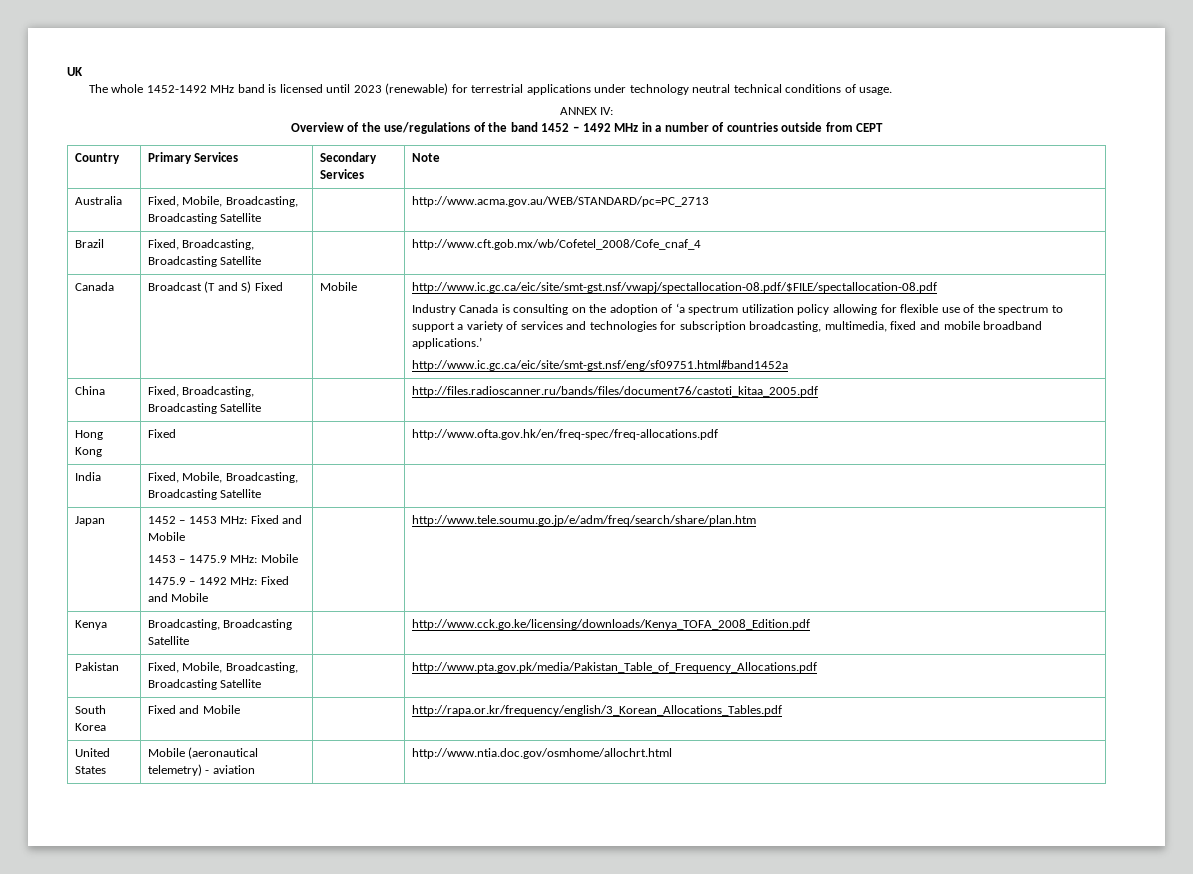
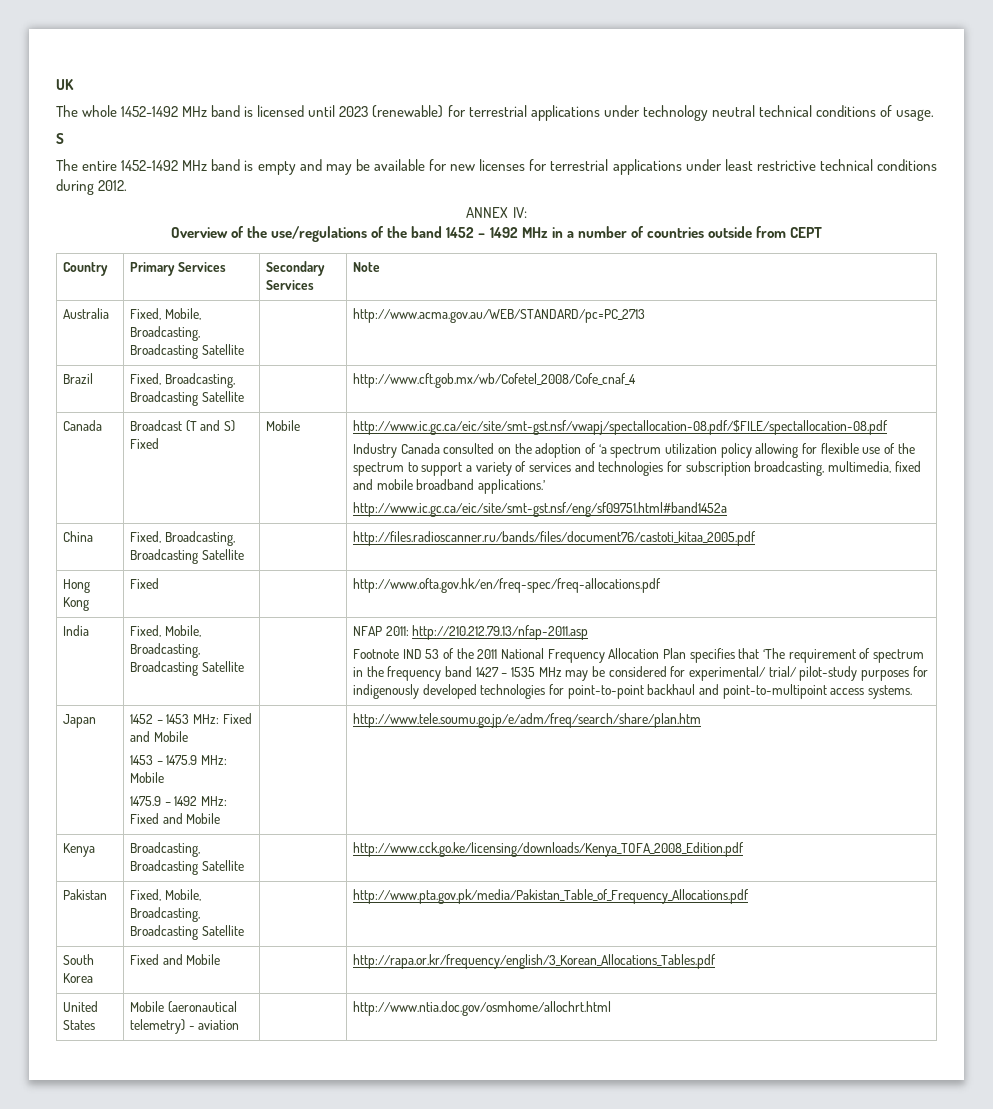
+ S
+ The entire 1452-1492 MHz band is empty and may be available for new licenses for terrestrial applications under least restrictive technical conditions during 2012.
- Industry Canada is consulting on the adoption of ‘a spectrum utilization policy allowing for flexible use of the spectrum to support a variety of services and technologies for subscription broadcasting, multimedia, fixed and mobile broadband applications.’
+ Industry Canada consulted on the adoption of ‘a spectrum utilization policy allowing for flexible use of the spectrum to support a variety of services and technologies for subscription broadcasting, multimedia, fixed and mobile broadband applications.’
+ NFAP 2011: http://210.212.79.13/nfap-2011.asp
+ Footnote IND 53 of the 2011 National Frequency Allocation Plan specifies that ‘The requirement of spectrum in the frequency band 1427 – 1535 MHz may be considered for experimental/ trial/ pilot-study purposes for indigenously developed technologies for point-to-point backhaul and point-to-multipoint access systems.

